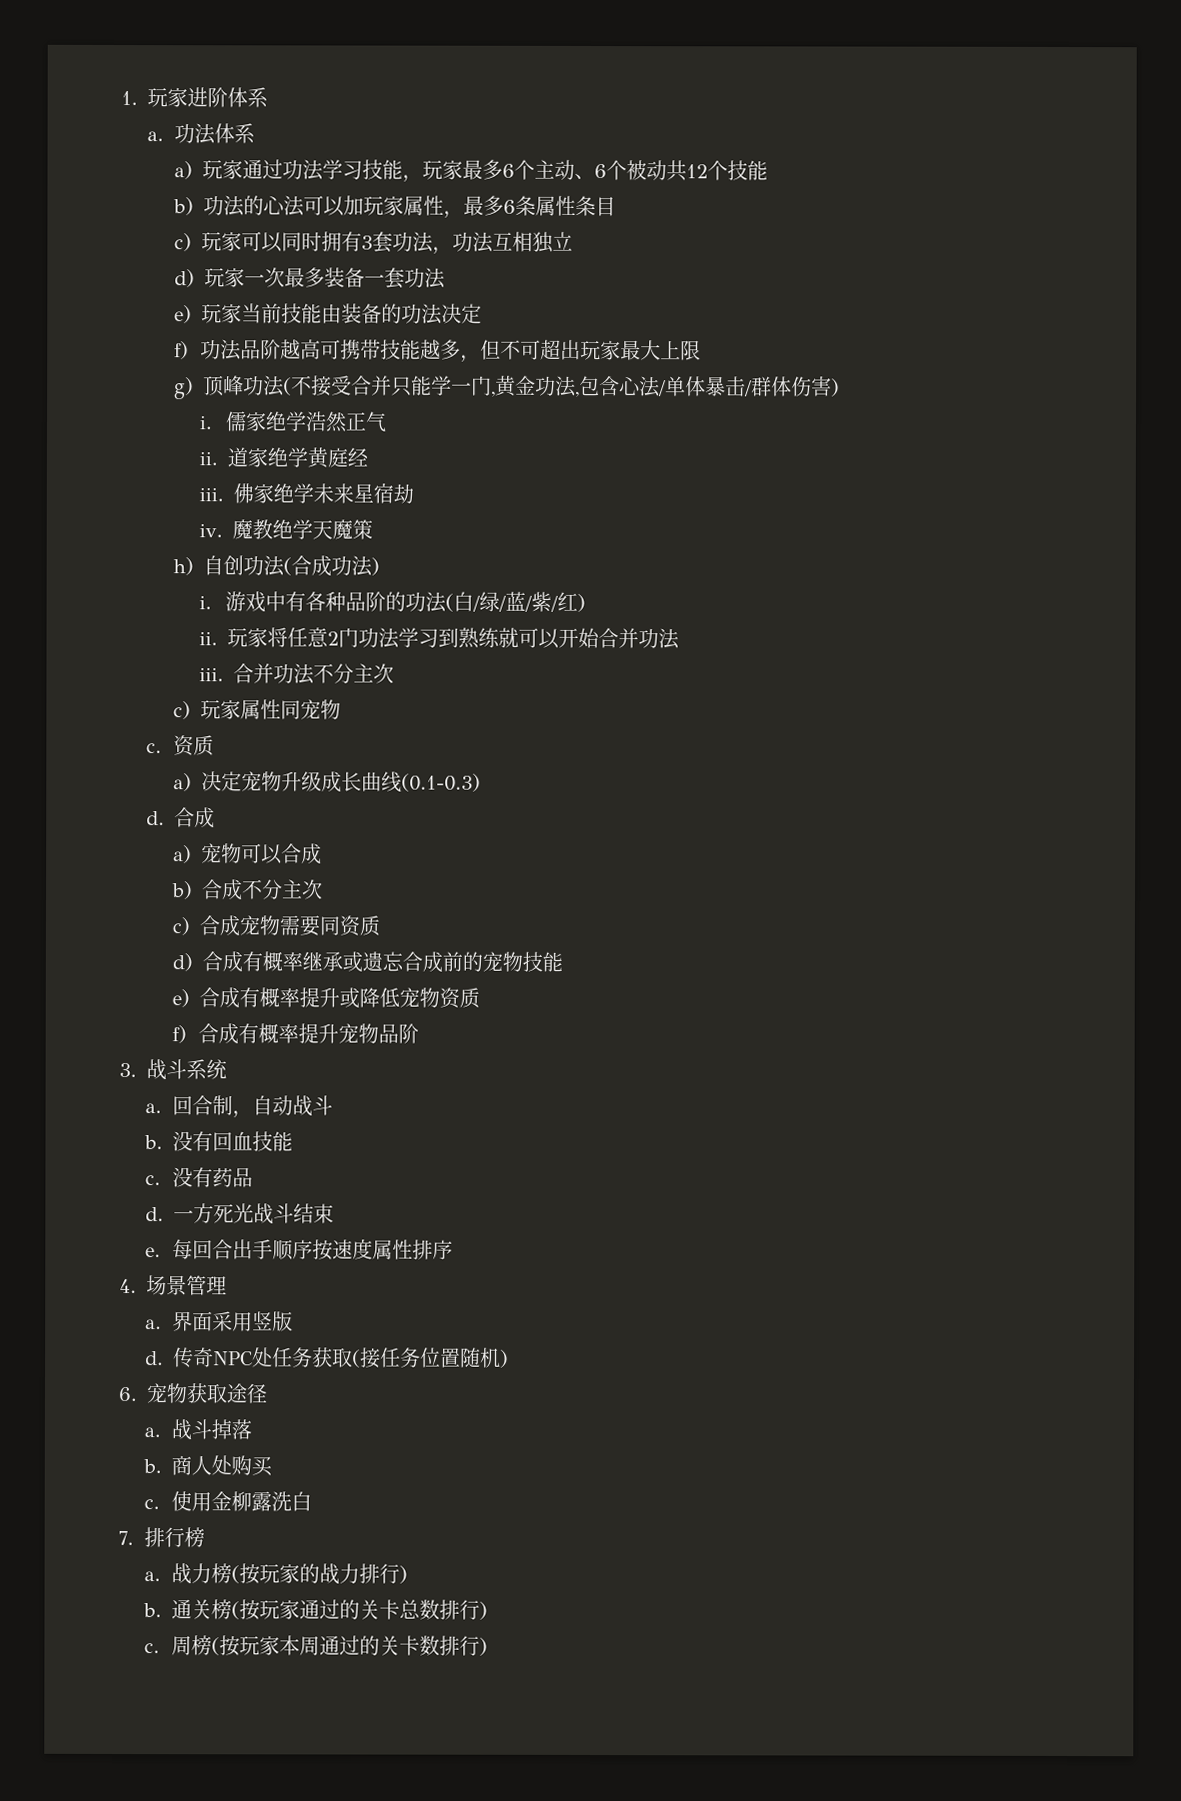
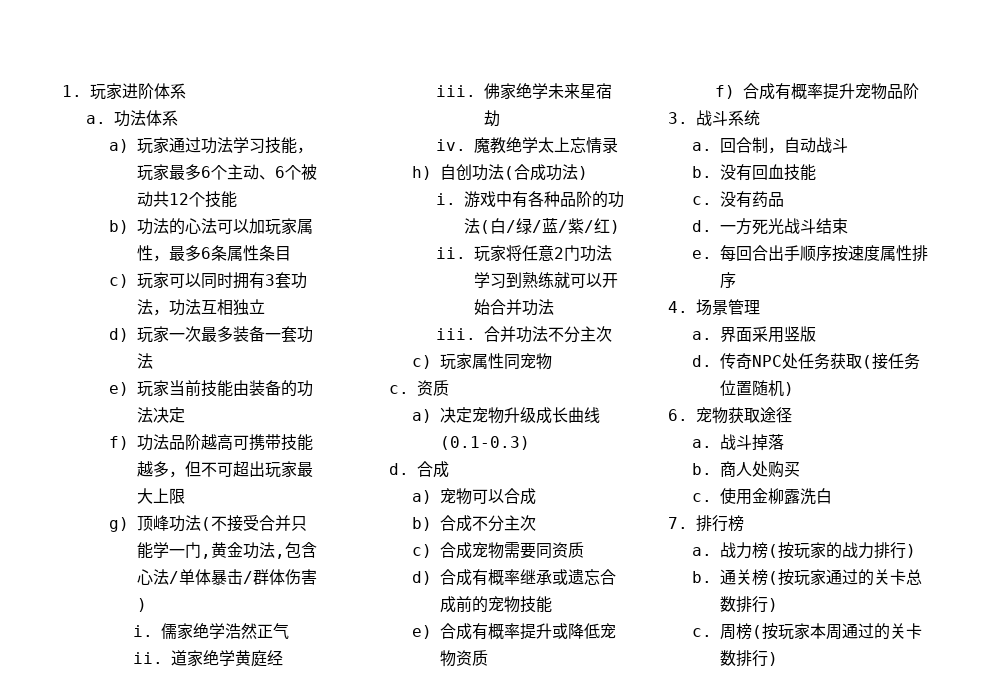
- 魔教绝学天魔策
+ 魔教绝学太上忘情录

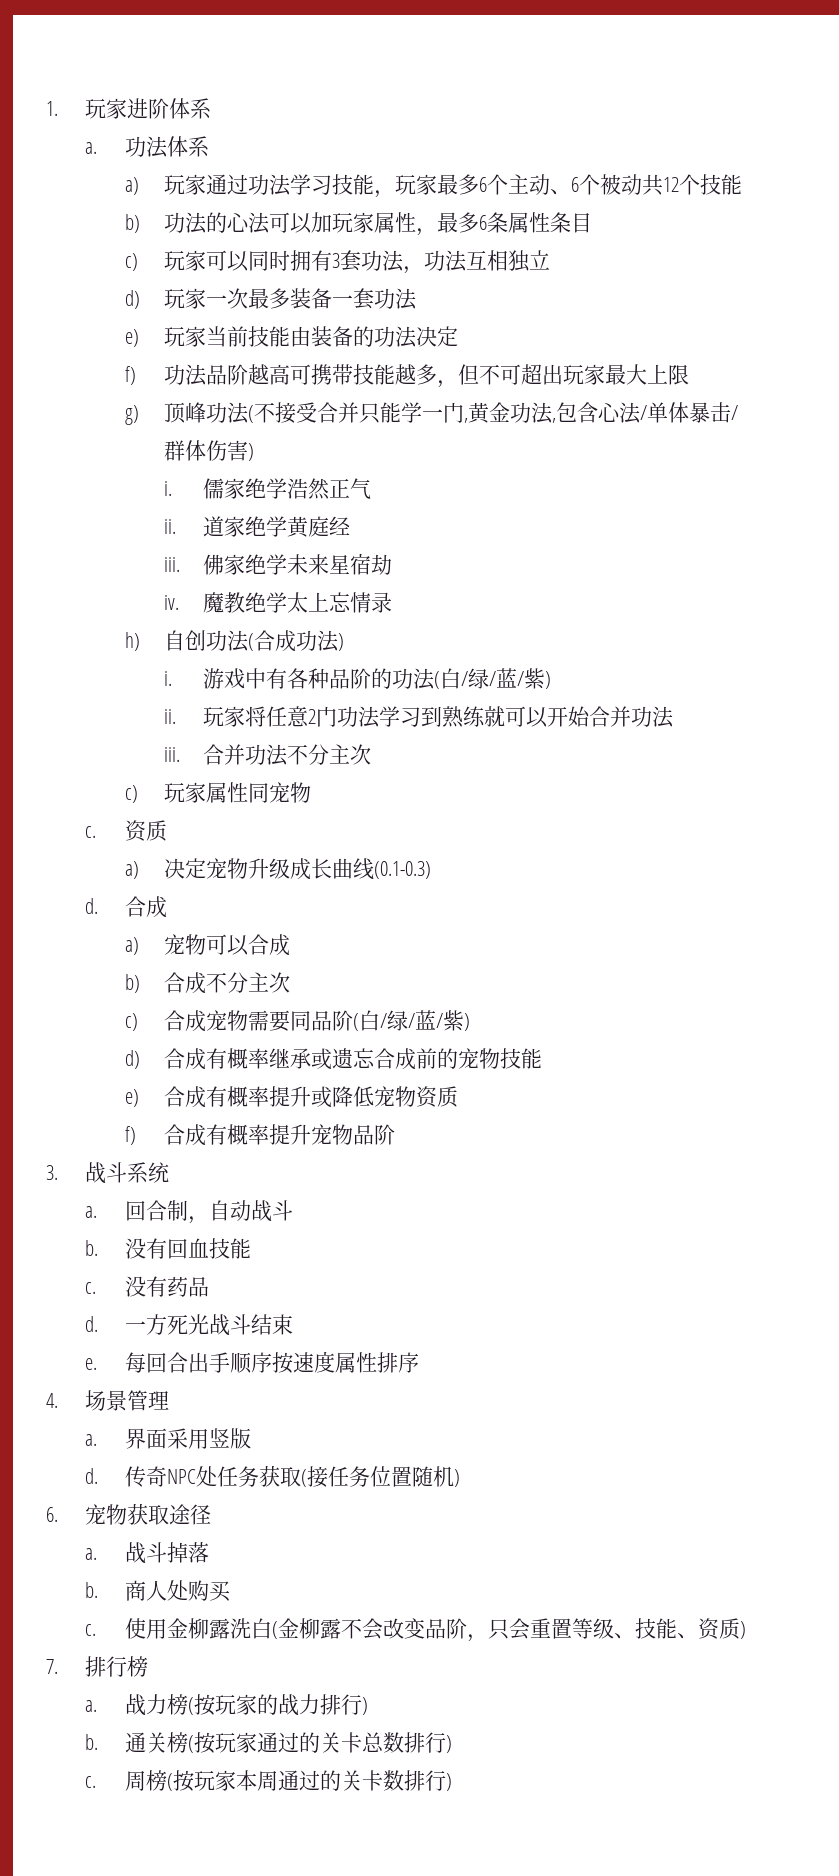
- 游戏中有各种品阶的功法(白/绿/蓝/紫/红)
+ 游戏中有各种品阶的功法(白/绿/蓝/紫)
- c)合成宠物需要同资质
+ c)合成宠物需要同品阶(白/绿/蓝/紫)
- 使用金柳露洗白
+ 使用金柳露洗白(金柳露不会改变品阶，只会重置等级、技能、资质)

